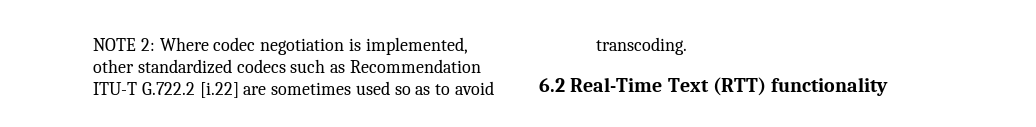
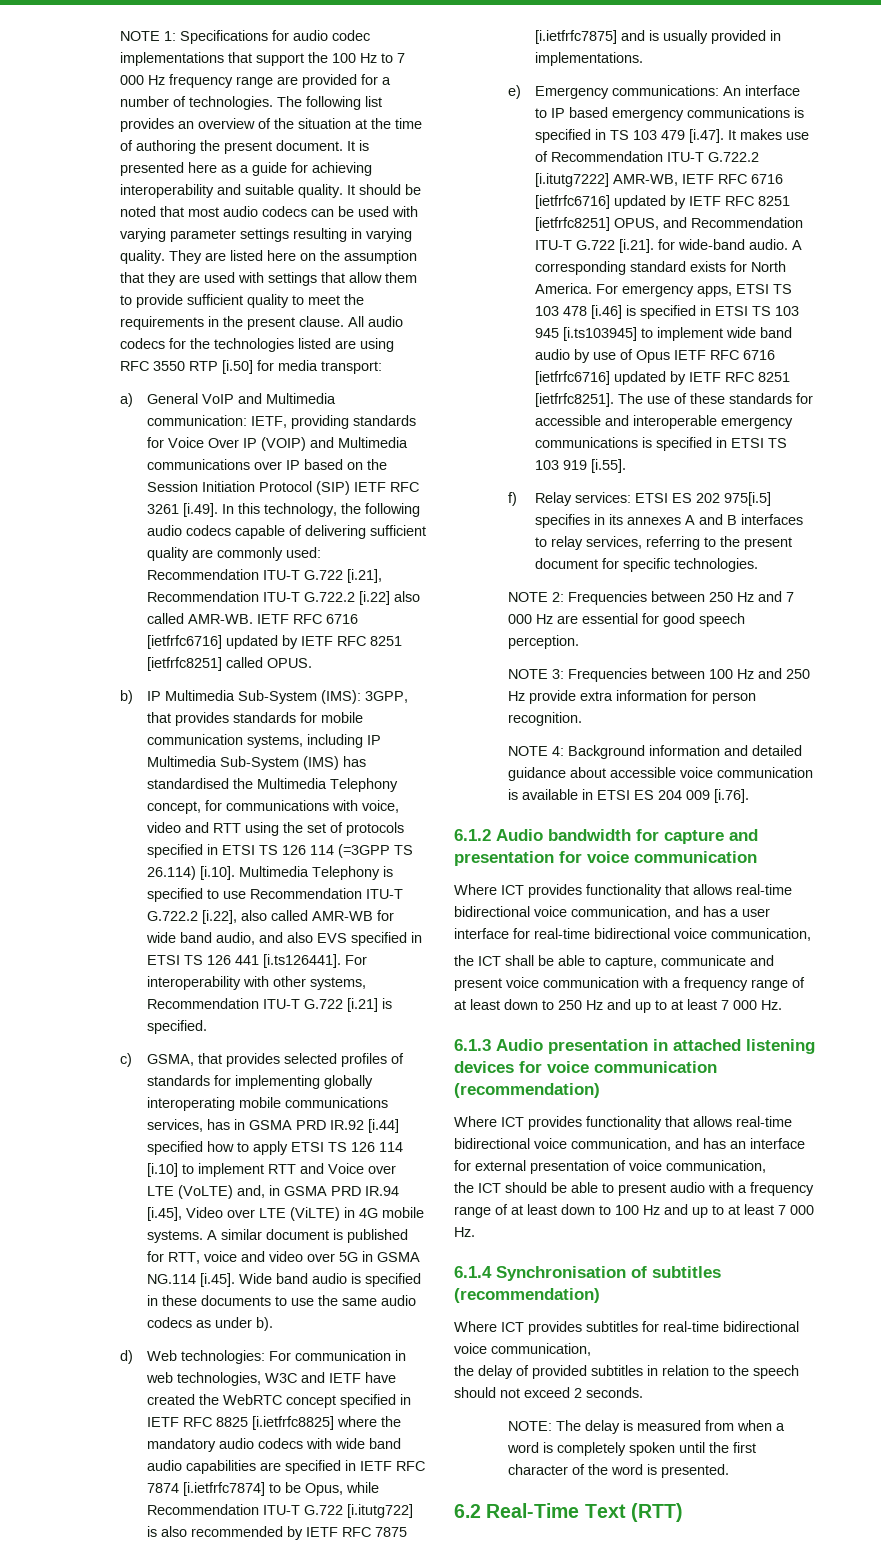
- NOTE 2: Where codec negotiation is implemented, other standardized codecs such as Recommendation ITU-T G.722.2 [i.22] are sometimes used so as to avoid transcoding.
+ NOTE 1: Specifications for audio codec implementations that support the 100 Hz to 7 000 Hz frequency range are provided for a number of technologies. The following list provides an overview of the situation at the time of authoring the present document. It is presented here as a guide for achieving interoperability and suitable quality. It should be noted that most audio codecs can be used with varying parameter settings resulting in varying quality. They are listed here on the assumption that they are used with settings that allow them to provide sufficient quality to meet the requirements in the present clause. All audio codecs for the technologies listed are using RFC 3550 RTP [i.50] for media transport:
+ a) General VoIP and Multimedia communication: IETF, providing standards for Voice Over IP (VOIP) and Multimedia communications over IP based on the Session Initiation Protocol (SIP) IETF RFC 3261 [i.49]. In this technology, the following audio codecs capable of delivering sufficient quality are commonly used: Recommendation ITU-T G.722 [i.21], Recommendation ITU‑T G.722.2 [i.22] also called AMR-WB. IETF RFC 6716 [ietfrfc6716] updated by IETF RFC 8251 [ietfrfc8251] called OPUS.
+ b) IP Multimedia Sub-System (IMS): 3GPP, that provides standards for mobile communication systems, including IP Multimedia Sub-System (IMS) has standardised the Multimedia Telephony concept, for communications with voice, video and RTT using the set of protocols specified in ETSI TS 126 114 (=3GPP TS 26.114) [i.10]. Multimedia Telephony is specified to use Recommendation ITU‑T G.722.2 [i.22], also called AMR-WB for wide band audio, and also EVS specified in ETSI TS 126 441 [i.ts126441]. For interoperability with other systems, Recommendation ITU-T G.722 [i.21] is specified.
+ c) GSMA, that provides selected profiles of standards for implementing globally interoperating mobile communications services, has in GSMA PRD IR.92 [i.44] specified how to apply ETSI TS 126 114 [i.10] to implement RTT and Voice over LTE (VoLTE) and, in GSMA PRD IR.94 [i.45], Video over LTE (ViLTE) in 4G mobile systems. A similar document is published for RTT, voice and video over 5G in GSMA NG.114 [i.45]. Wide band audio is specified in these documents to use the same audio codecs as under b).
+ d) Web technologies: For communication in web technologies, W3C and IETF have created the WebRTC concept specified in IETF RFC 8825 [i.ietfrfc8825] where the mandatory audio codecs with wide band audio capabilities are specified in IETF RFC 7874 [i.ietfrfc7874] to be Opus, while Recommendation ITU-T G.722 [i.itutg722] is also recommended by IETF RFC 7875 [i.ietfrfc7875] and is usually provided in implementations.
+ e) Emergency communications: An interface to IP based emergency communications is specified in TS 103 479 [i.47]. It makes use of Recommendation ITU-T G.722.2 [i.itutg7222] AMR-WB, IETF RFC 6716 [ietfrfc6716] updated by IETF RFC 8251 [ietfrfc8251] OPUS, and Recommendation ITU-T G.722 [i.21]. for wide-band audio. A corresponding standard exists for North America. For emergency apps, ETSI TS 103 478 [i.46] is specified in ETSI TS 103 945 [i.ts103945] to implement wide band audio by use of Opus IETF RFC 6716 [ietfrfc6716] updated by IETF RFC 8251 [ietfrfc8251]. The use of these standards for accessible and interoperable emergency communications is specified in ETSI TS 103 919 [i.55].
+ f) Relay services: ETSI ES 202 975[i.5] specifies in its annexes A and B interfaces to relay services, referring to the present document for specific technologies.
+ NOTE 2: Frequencies between 250 Hz and 7 000 Hz are essential for good speech perception.
+ NOTE 3: Frequencies between 100 Hz and 250 Hz provide extra information for person recognition.
+ NOTE 4: Background information and detailed guidance about accessible voice communication is available in ETSI ES 204 009 [i.76].
+ 6.1.2 Audio bandwidth for capture and presentation for voice communication
+ Where ICT provides functionality that allows real-time bidirectional voice communication, and has a user interface for real-time bidirectional voice communication,
+ the ICT shall be able to capture, communicate and present voice communication with a frequency range of at least down to 250 Hz and up to at least 7 000 Hz.
+ 6.1.3 Audio presentation in attached listening devices for voice communication (recommendation)
+ Where ICT provides functionality that allows real-time bidirectional voice communication, and has an interface for external presentation of voice communication,
+ the ICT should be able to present audio with a frequency range of at least down to 100 Hz and up to at least 7 000 Hz.
+ 6.1.4 Synchronisation of subtitles (recommendation)
+ Where ICT provides subtitles for real-time bidirectional voice communication,
+ the delay of provided subtitles in relation to the speech should not exceed 2 seconds.
+ NOTE: The delay is measured from when a word is completely spoken until the first character of the word is presented.
- 6.2 Real-Time Text (RTT) functionality
+ 6.2 Real-Time Text (RTT)

